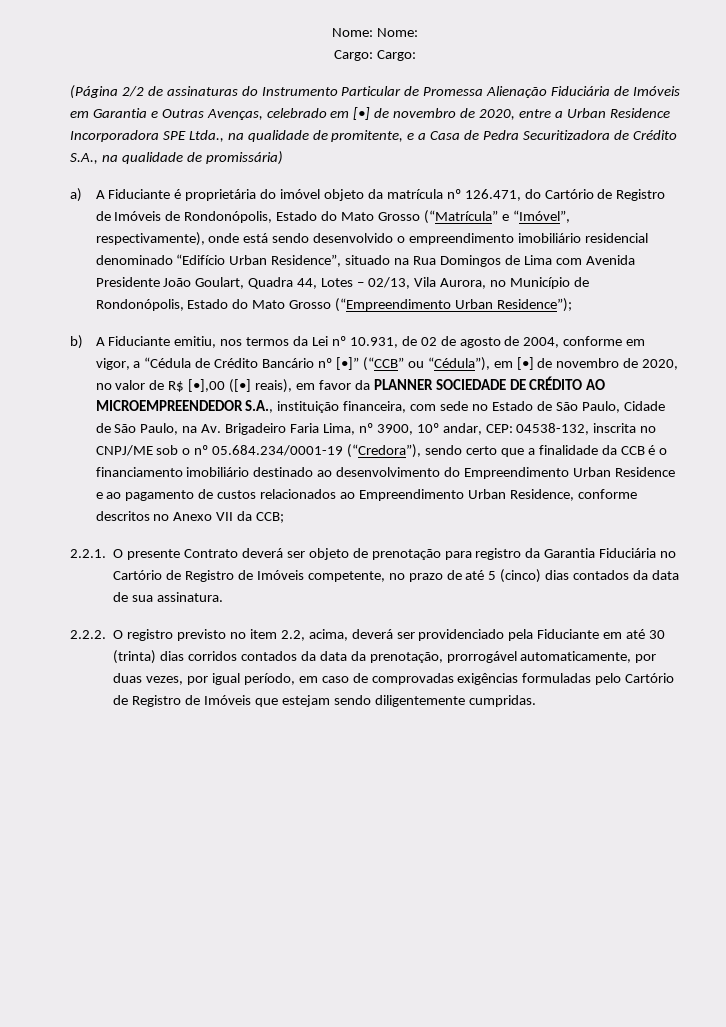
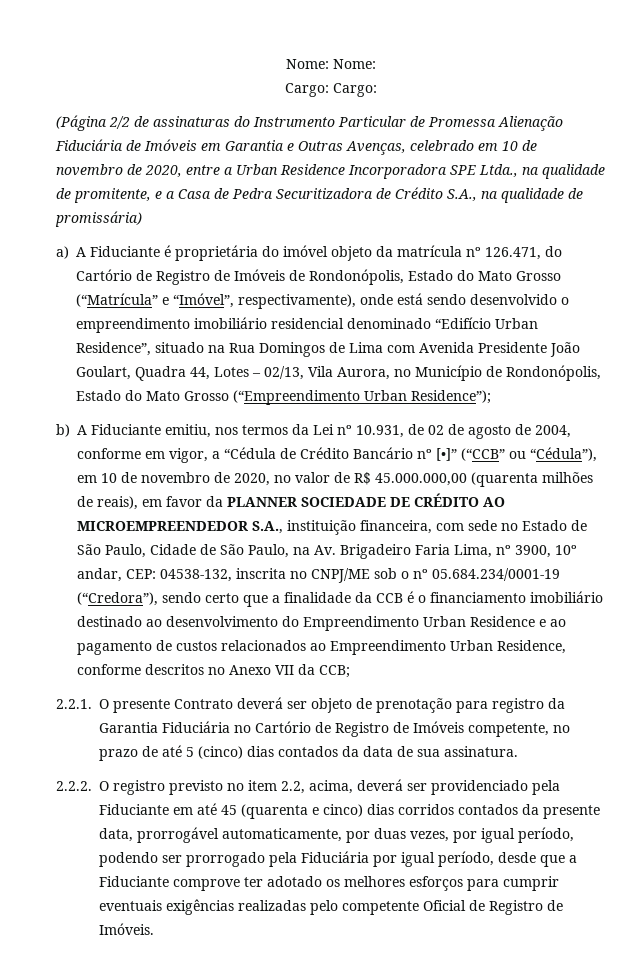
- (Página 2/2 de assinaturas do Instrumento Particular de Promessa Alienação Fiduciária de Imóveis em Garantia e Outras Avenças, celebrado em [•] de novembro de 2020, entre a Urban Residence Incorporadora SPE Ltda., na qualidade de promitente, e a Casa de Pedra Securitizadora de Crédito S.A., na qualidade de promissária)
+ (Página 2/2 de assinaturas do Instrumento Particular de Promessa Alienação Fiduciária de Imóveis em Garantia e Outras Avenças, celebrado em 10 de novembro de 2020, entre a Urban Residence Incorporadora SPE Ltda., na qualidade de promitente, e a Casa de Pedra Securitizadora de Crédito S.A., na qualidade de promissária)
- b) A Fiduciante emitiu, nos termos da Lei nº 10.931, de 02 de agosto de 2004, conforme em vigor, a “Cédula de Crédito Bancário nº [•]” (“CCB” ou “Cédula”), em [•] de novembro de 2020, no valor de R$ [•],00 ([•] reais), em favor da PLANNER SOCIEDADE DE CRÉDITO AO MICROEMPREENDEDOR S.A., instituição financeira, com sede no Estado de São Paulo, Cidade de São Paulo, na Av. Brigadeiro Faria Lima, nº 3900, 10º andar, CEP:
+ b) A Fiduciante emitiu, nos termos da Lei nº 10.931, de 02 de agosto de 2004, conforme em vigor, a “Cédula de Crédito Bancário nº [•]” (“CCB” ou “Cédula”), em 10 de novembro de 2020, no valor de R$ 45.000.000,00 (quarenta milhões de reais), em favor da PLANNER SOCIEDADE DE CRÉDITO AO MICROEMPREENDEDOR S.A., instituição financeira, com sede no Estado de São Paulo, Cidade de São Paulo, na Av. Brigadeiro Faria Lima, nº 3900, 10º andar, CEP:
- 2.2.2. O registro previsto no item 2.2, acima, deverá ser providenciado pela Fiduciante em até 30 (trinta) dias corridos contados da data da prenotação, prorrogável automaticamente, por duas vezes, por igual período, em caso de comprovadas exigências formuladas pelo Cartório de Registro de Imóveis que estejam sendo diligentemente cumpridas.
+ 2.2.2. O registro previsto no item 2.2, acima, deverá ser providenciado pela Fiduciante em até 45 (quarenta e cinco) dias corridos contados da presente data, prorrogável automaticamente, por duas vezes, por igual período, podendo ser prorrogado pela Fiduciária por igual período, desde que a Fiduciante comprove ter adotado os melhores esforços para cumprir eventuais exigências realizadas pelo competente Oficial de Registro de Imóveis.

